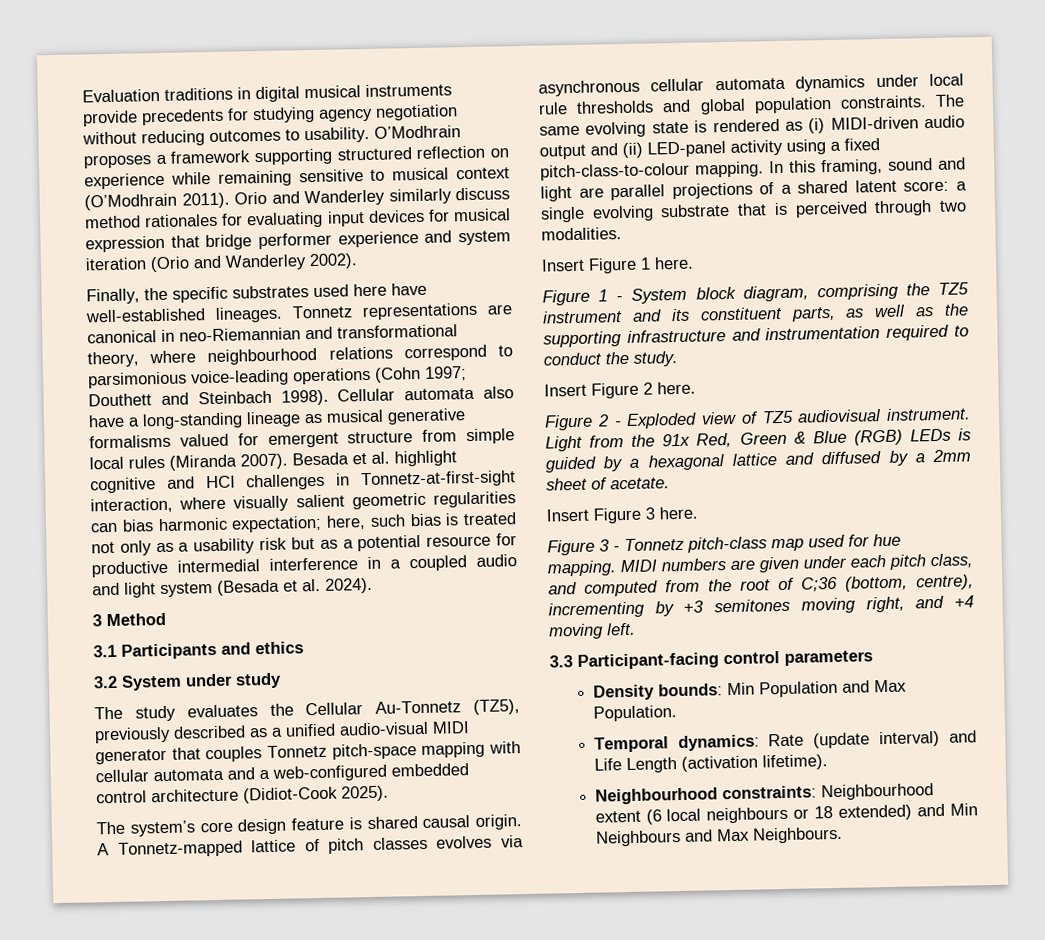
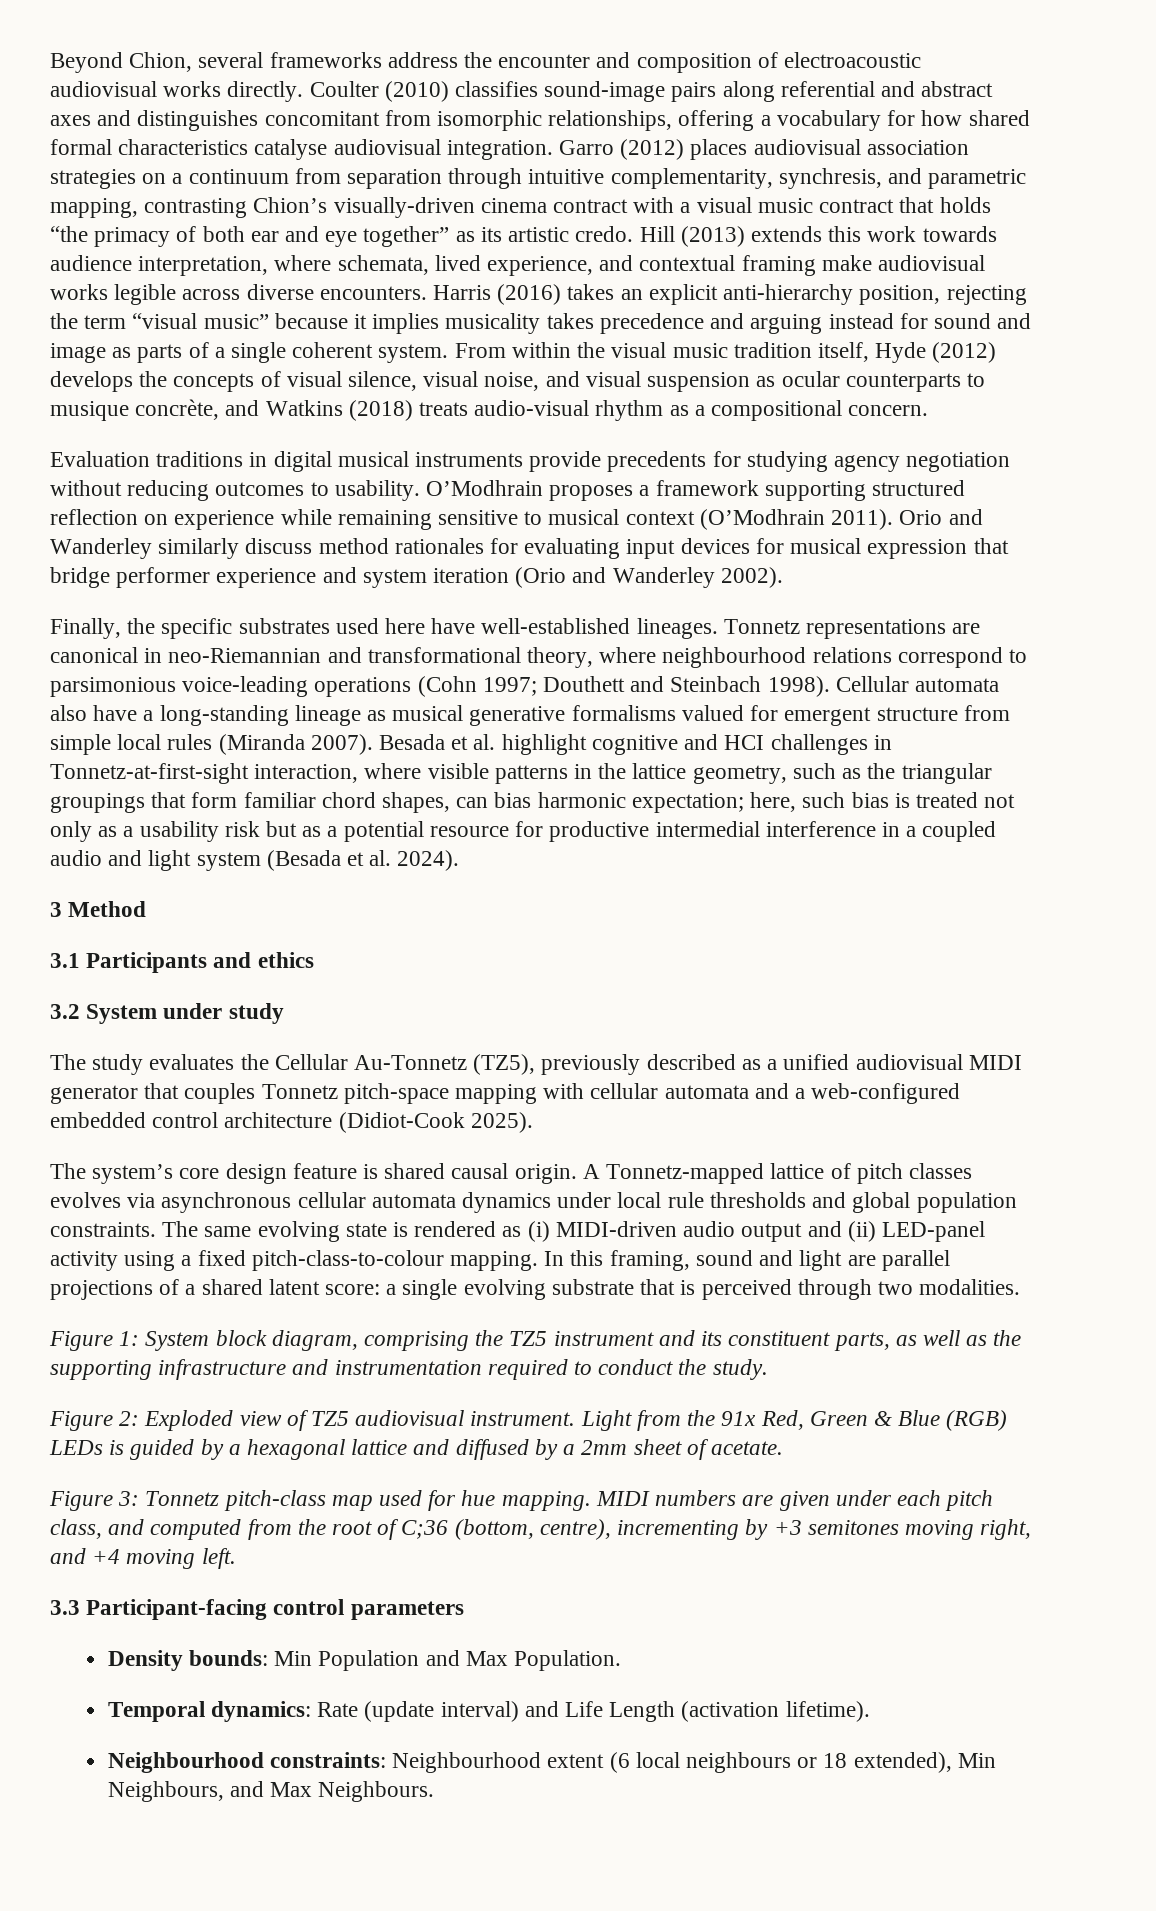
+ Beyond Chion, several frameworks address the encounter and composition of electroacoustic audiovisual works directly. Coulter (2010) classifies sound-image pairs along referential and abstract axes and distinguishes concomitant from isomorphic relationships, offering a vocabulary for how shared formal characteristics catalyse audiovisual integration. Garro (2012) places audiovisual association strategies on a continuum from separation through intuitive complementarity, synchresis, and parametric mapping, contrasting Chion’s visually-driven cinema contract with a visual music contract that holds “the primacy of both ear and eye together” as its artistic credo. Hill (2013) extends this work towards audience interpretation, where schemata, lived experience, and contextual framing make audiovisual works legible across diverse encounters. Harris (2016) takes an explicit anti-hierarchy position, rejecting the term “visual music” because it implies musicality takes precedence and arguing instead for sound and image as parts of a single coherent system. From within the visual music tradition itself, Hyde (2012) develops the concepts of visual silence, visual noise, and visual suspension as ocular counterparts to musique concrète, and Watkins (2018) treats audio-visual rhythm as a compositional concern.
- Besada et al. highlight cognitive and HCI challenges in Tonnetz-at-first-sight interaction, where visually salient geometric regularities can bias harmonic expectation; here, such bias is treated not only as a usability risk but as a potential resource for productive intermedial interference in a coupled audio and light system (Besada et al. 2024).
+ Besada et al. highlight cognitive and HCI challenges in Tonnetz-at-first-sight interaction, where visible patterns in the lattice geometry, such as the triangular groupings that form familiar chord shapes, can bias harmonic expectation; here, such bias is treated not only as a usability risk but as a potential resource for productive intermedial interference in a coupled audio and light system (Besada et al. 2024).
- The study evaluates the Cellular Au-Tonnetz (TZ5), previously described as a unified audio-visual MIDI generator that couples Tonnetz pitch-space mapping with cellular automata and a web-configured embedded control architecture (Didiot-Cook 2025).
+ The study evaluates the Cellular Au-Tonnetz (TZ5), previously described as a unified audiovisual MIDI generator that couples Tonnetz pitch-space mapping with cellular automata and a web-configured embedded control architecture (Didiot-Cook 2025).
- Insert Figure 1 here.
- Figure 1 - System block diagram, comprising the TZ5 instrument and its constituent parts, as well as the supporting infrastructure and instrumentation required to conduct the study.
+ Figure 1: System block diagram, comprising the TZ5 instrument and its constituent parts, as well as the supporting infrastructure and instrumentation required to conduct the study.
- Insert Figure 2 here.
- Figure 2 - Exploded view of TZ5 audiovisual instrument.
+ Figure 2: Exploded view of TZ5 audiovisual instrument.
- Insert Figure 3 here.
- Figure 3 - Tonnetz pitch-class map used for hue mapping.
+ Figure 3: Tonnetz pitch-class map used for hue mapping.
- Neighbourhood constraints: Neighbourhood extent (6 local neighbours or 18 extended) and Min Neighbours and Max Neighbours.
+ Neighbourhood constraints: Neighbourhood extent (6 local neighbours or 18 extended), Min Neighbours, and Max Neighbours.

